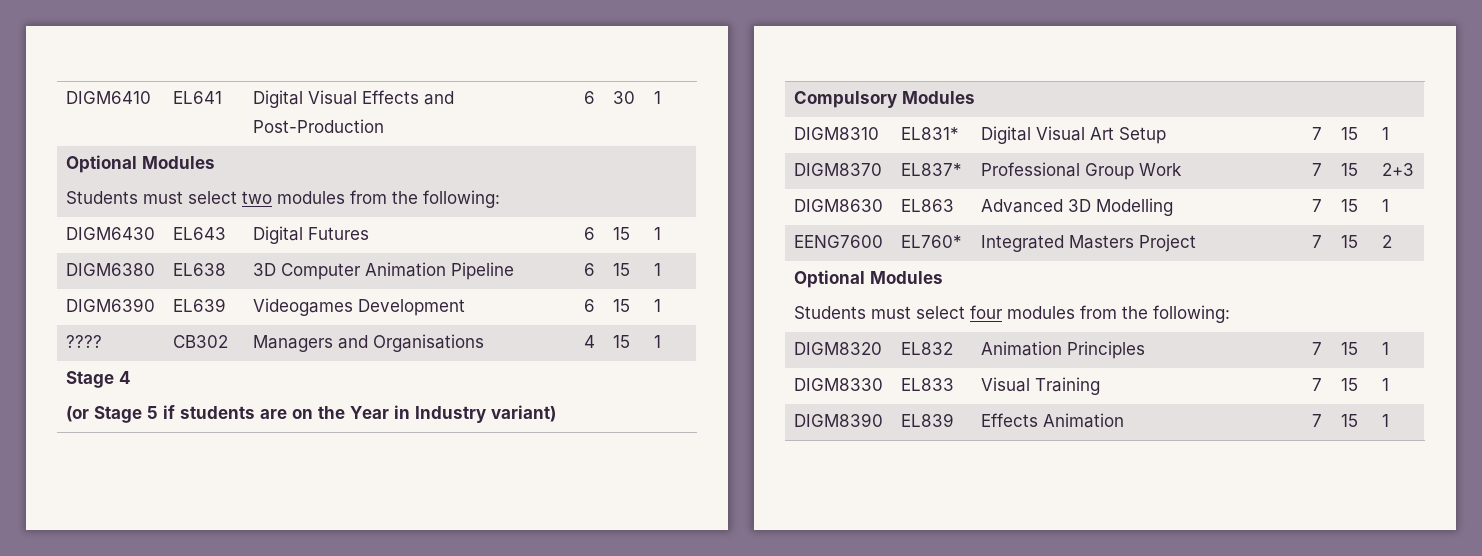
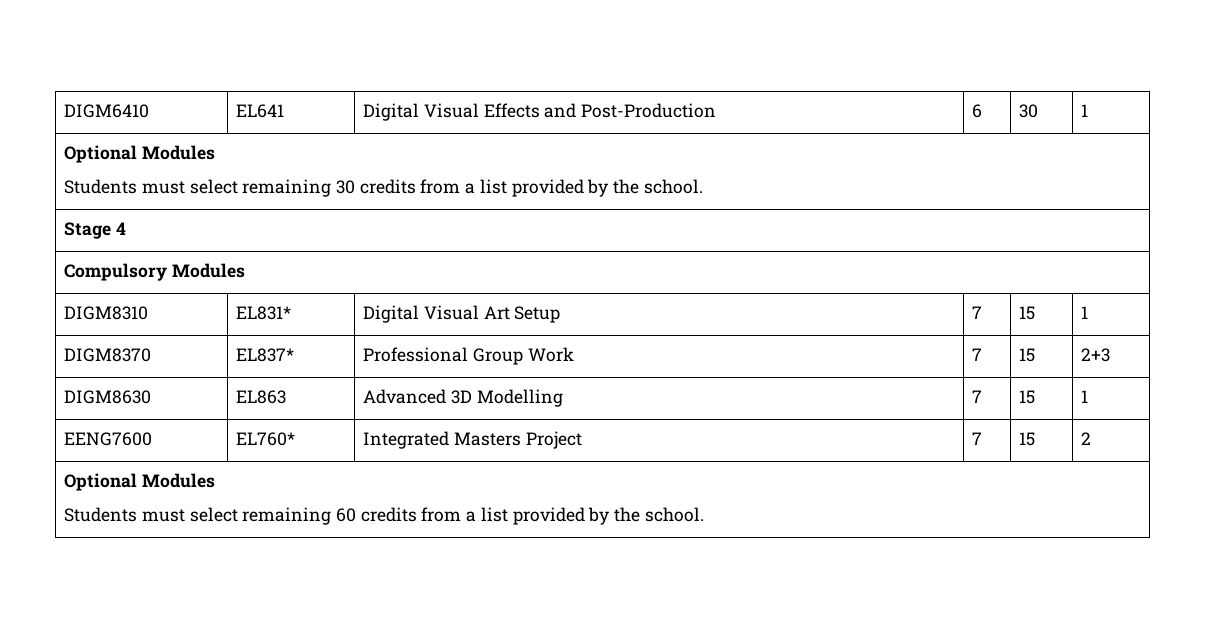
  DIGM6410 | EL641 | Digital Visual Effects and Post-Production | 6 | 30 | 1
  Optional Modules
- Students must select two modules from the following:
- DIGM6430 | EL643 | Digital Futures | 6 | 15 | 1
- DIGM6380 | EL638 | 3D Computer Animation Pipeline | 6 | 15 | 1
- DIGM6390 | EL639 | Videogames Development | 6 | 15 | 1
- ???? | CB302 | Managers and Organisations | 4 | 15 | 1
+ Students must select remaining 30 credits from a list provided by the school.
  Stage 4
- (or Stage 5 if students are on the Year in Industry variant)
  EENG7600 | EL760* | Integrated Masters Project | 7 | 15 | 2
  Optional Modules
- Students must select four modules from the following:
- DIGM8320 | EL832 | Animation Principles | 7 | 15 | 1
- DIGM8330 | EL833 | Visual Training | 7 | 15 | 1
- DIGM8390 | EL839 | Effects Animation | 7 | 15 | 1
+ Students must select remaining 60 credits from a list provided by the school.

